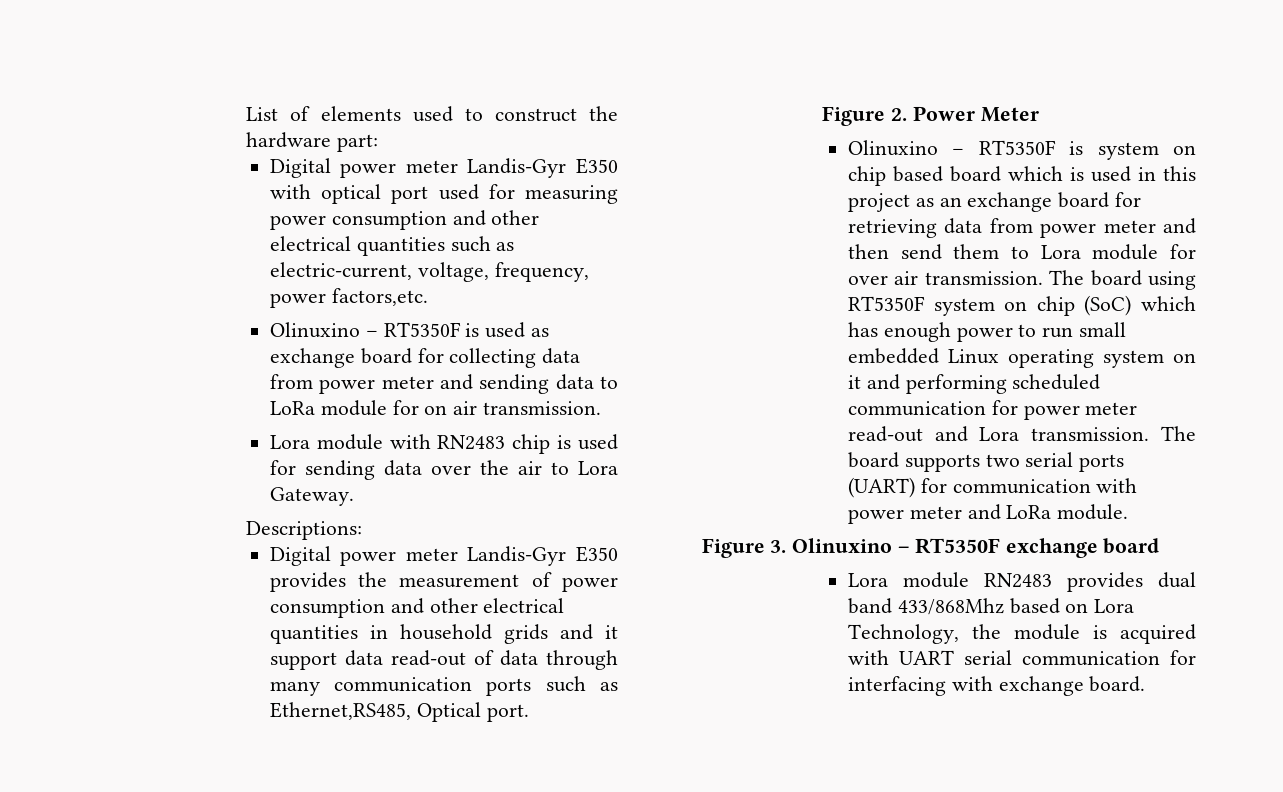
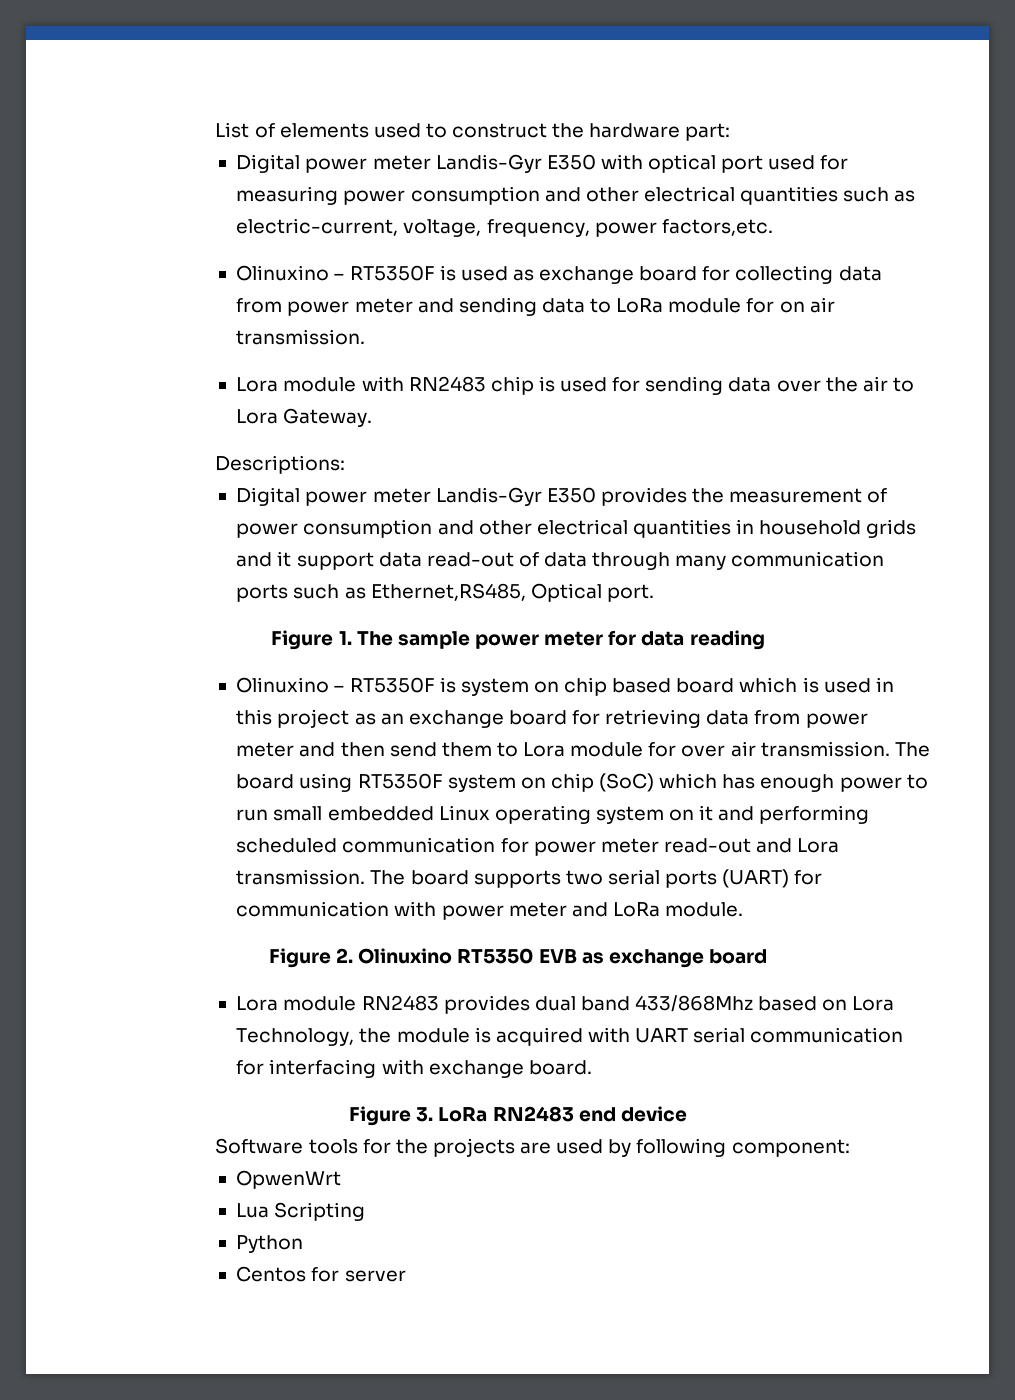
- Figure 2. Power Meter
+ Figure 1. The sample power meter for data reading
- Figure 3. Olinuxino – RT5350F exchange board
+ Figure 2. Olinuxino RT5350 EVB as exchange board
+ Figure 3. LoRa RN2483 end device
+ Software tools for the projects are used by following component:
+ OpwenWrt
+ Lua Scripting
+ Python
+ Centos for server

